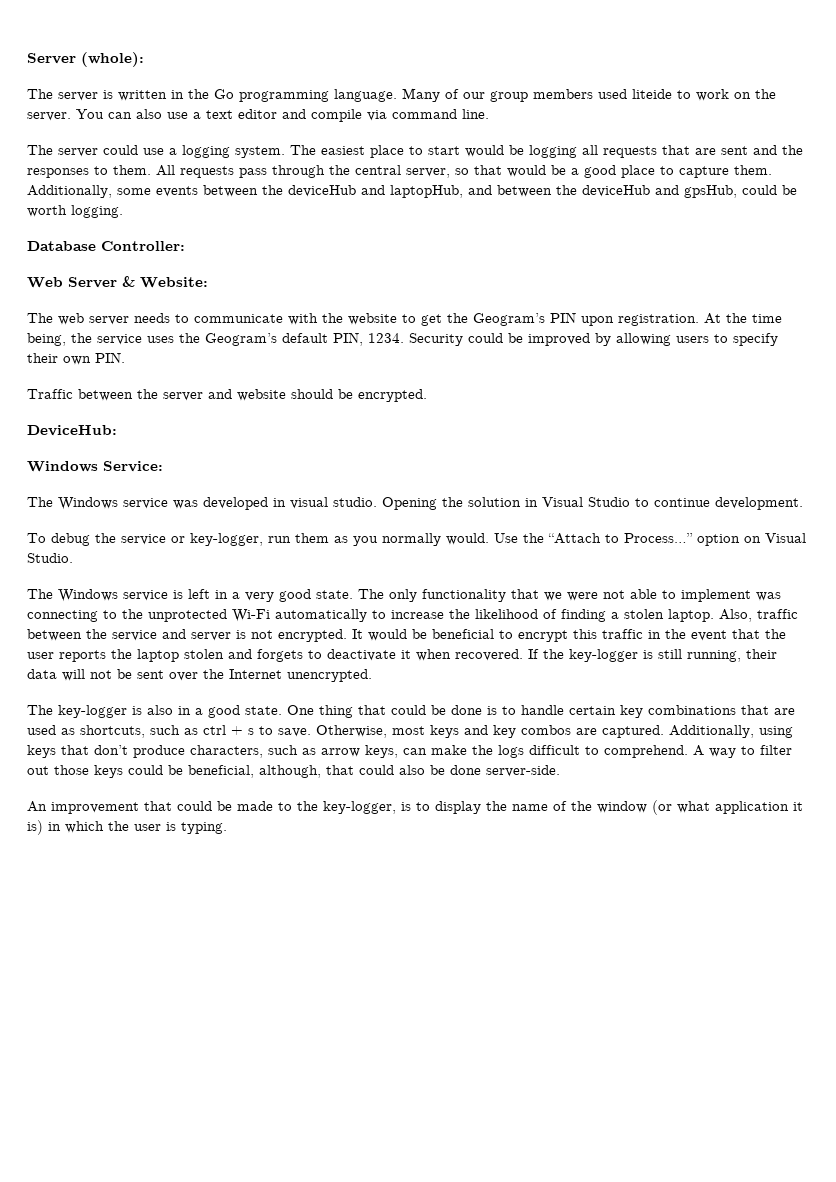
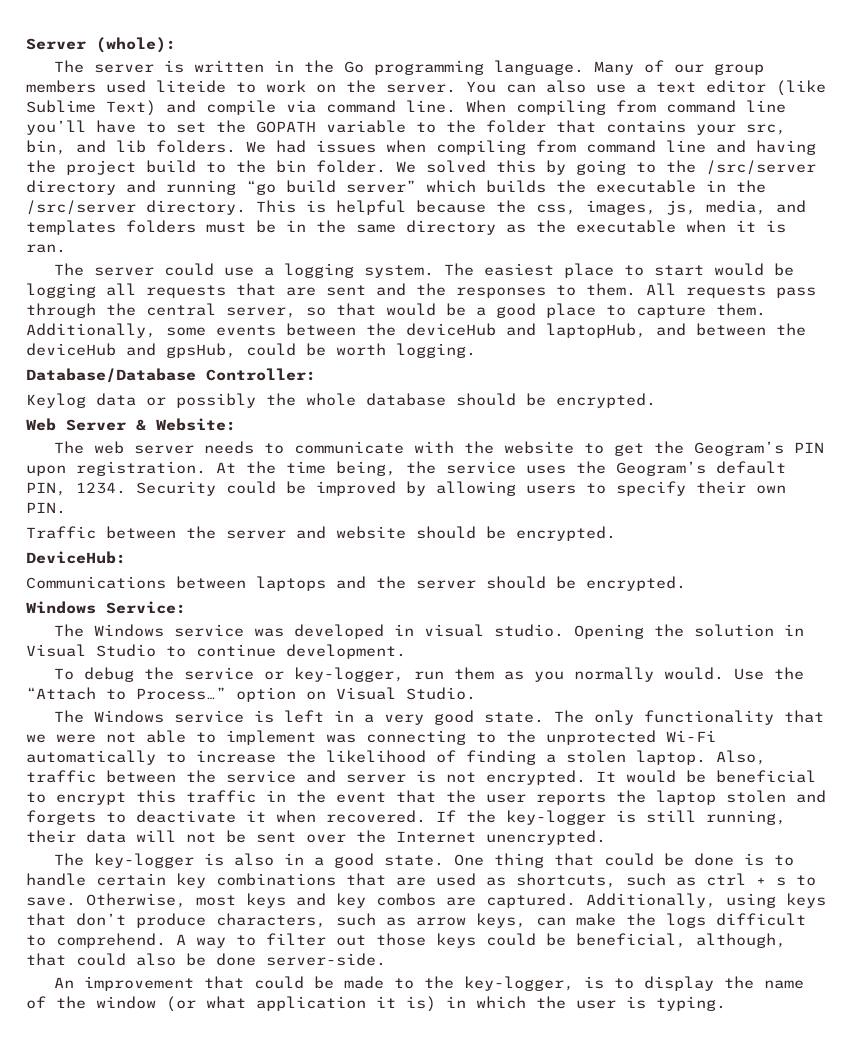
- You can also use a text editor and compile via command line.
+ You can also use a text editor (like Sublime Text) and compile via command line. When compiling from command line you’ll have to set the GOPATH variable to the folder that contains your src, bin, and lib folders. We had issues when compiling from command line and having the project build to the bin folder. We solved this by going to the /src/server directory and running “go build server” which builds the executable in the /src/server directory. This is helpful because the css, images, js, media, and templates folders must be in the same directory as the executable when it is ran.
- Database Controller:
+ Database/Database Controller:
+ Keylog data or possibly the whole database should be encrypted.
+ Communications between laptops and the server should be encrypted.

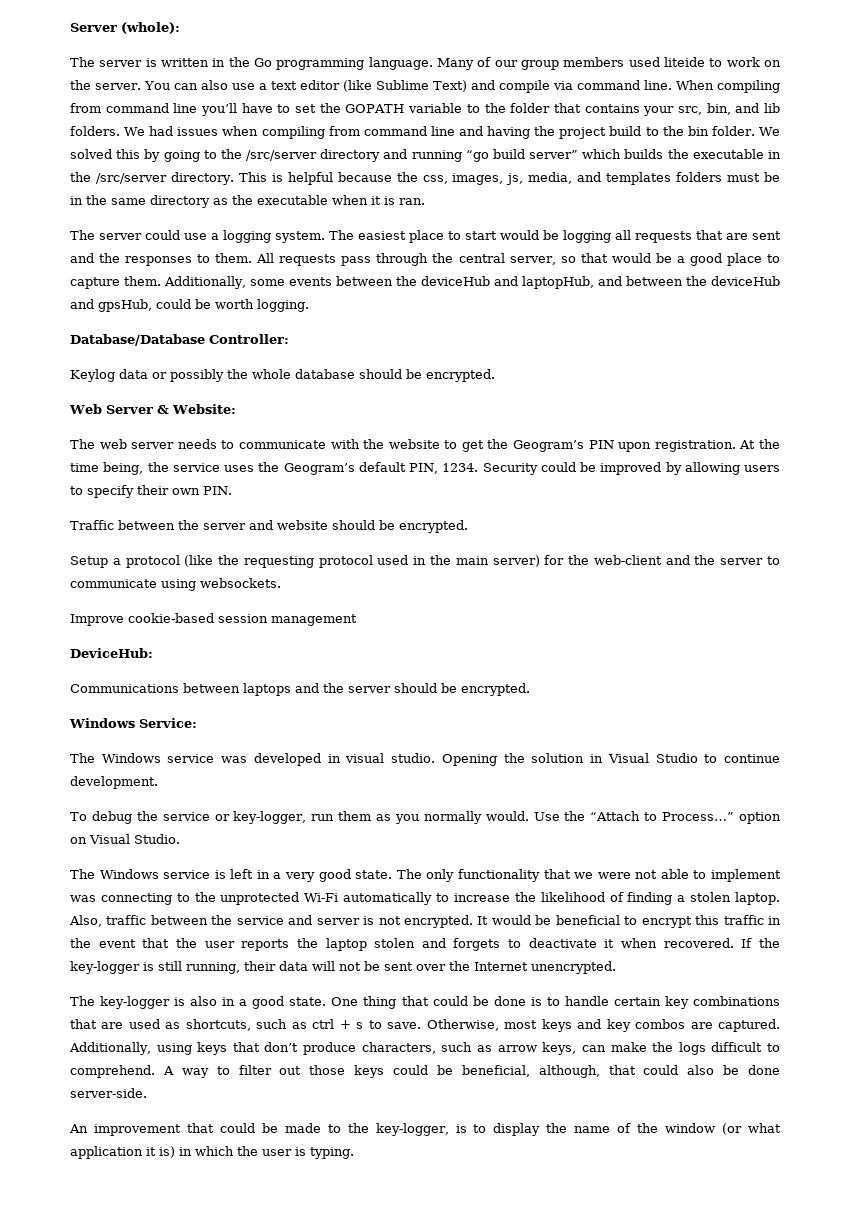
+ Setup a protocol (like the requesting protocol used in the main server) for the web-client and the server to communicate using websockets.
+ Improve cookie-based session management

